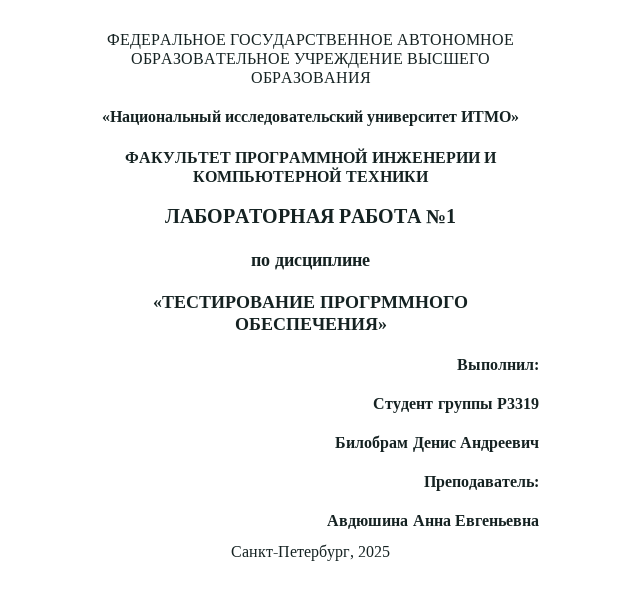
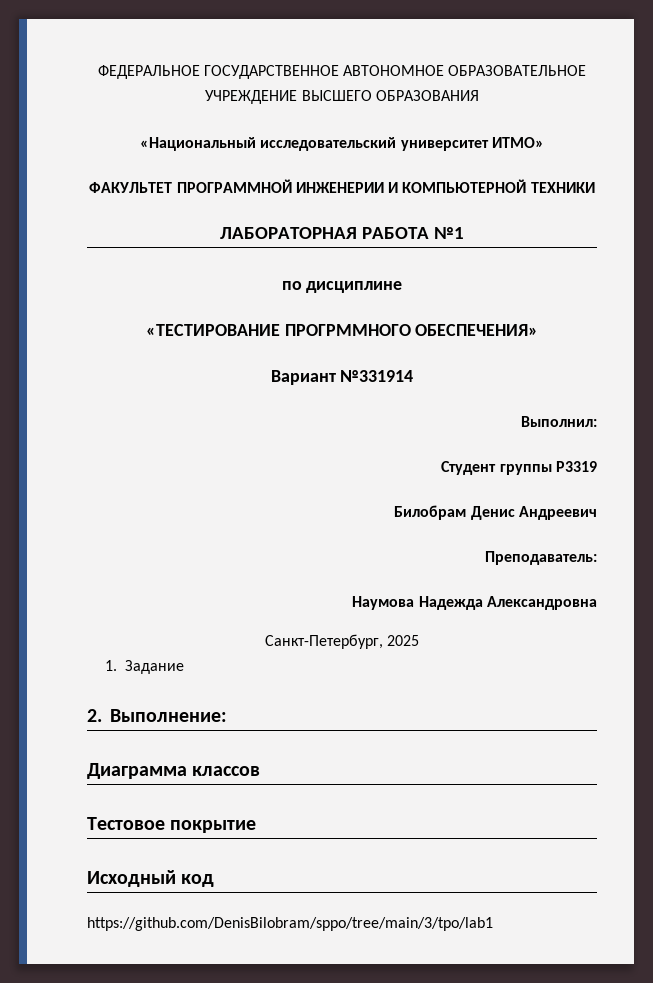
+ Вариант №331914
- Авдюшина Анна Евгеньевна
+ Наумова Надежда Александровна
+ 1. Задание
+ 2. Выполнение:
+ Диаграмма классов
+ Тестовое покрытие
+ Исходный код
+ https://github.com/DenisBilobram/sppo/tree/main/3/tpo/lab1

